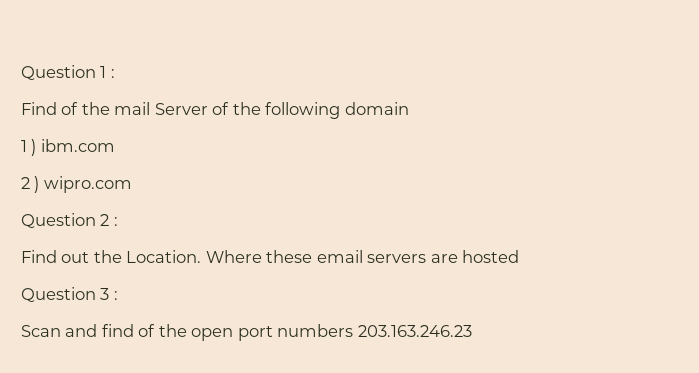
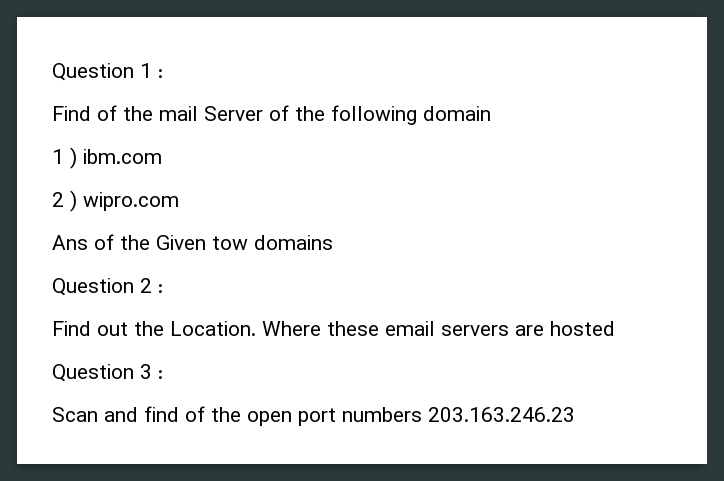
+ Ans of the Given tow domains

